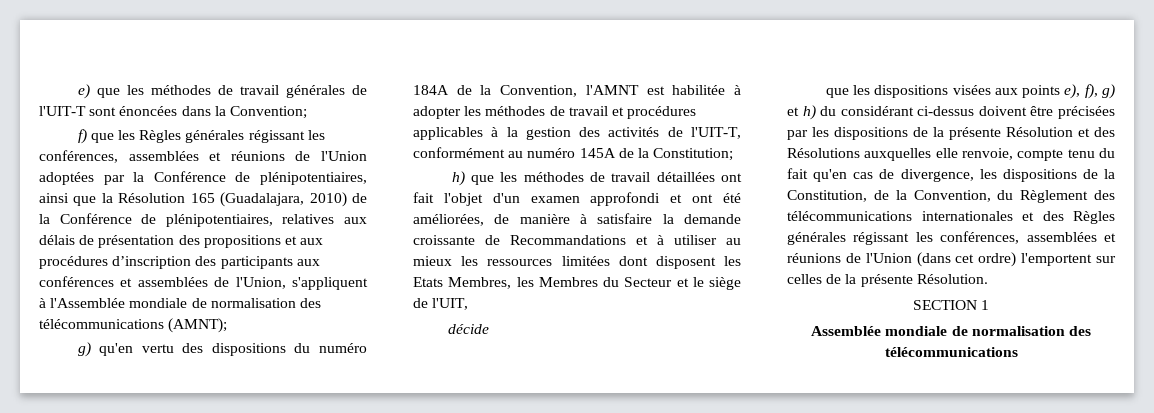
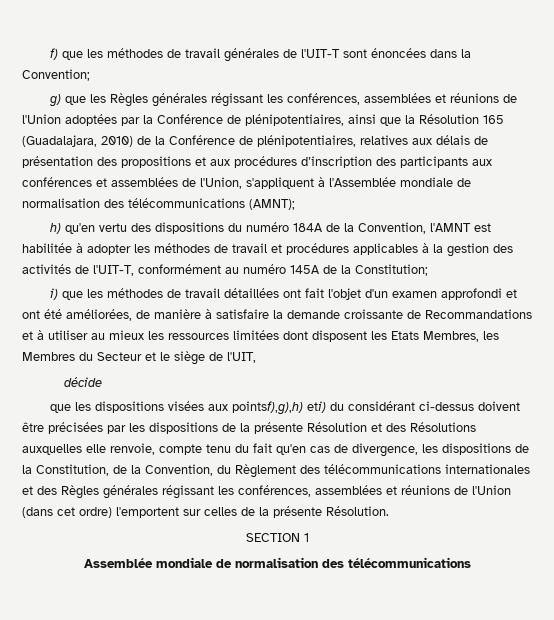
- e) que les méthodes de travail générales de l'UIT-T sont énoncées dans la Convention;
+ f) que les méthodes de travail générales de l'UIT-T sont énoncées dans la Convention;
- f) que les Règles générales régissant les conférences, assemblées et réunions de l'Union adoptées par la Conférence de plénipotentiaires, ainsi que la Résolution 165 (Guadalajara, 2010) de la Conférence de plénipotentiaires, relatives aux délais de présentation des propositions et aux procédures d’inscription des participants aux conférences et assemblées de l'Union, s'appliquent à l'Assemblée mondiale de normalisation des télécommunications (AMNT);
+ g) que les Règles générales régissant les conférences, assemblées et réunions de l'Union adoptées par la Conférence de plénipotentiaires, ainsi que la Résolution 165 (Guadalajara, 2010) de la Conférence de plénipotentiaires, relatives aux délais de présentation des propositions et aux procédures d’inscription des participants aux conférences et assemblées de l'Union, s'appliquent à l'Assemblée mondiale de normalisation des télécommunications (AMNT);
- g) qu'en vertu des dispositions du numéro 184A de la Convention, l'AMNT est habilitée à adopter les méthodes de travail et procédures applicables à la gestion des activités de l'UIT-T, conformément au numéro 145A de la Constitution;
+ h) qu'en vertu des dispositions du numéro 184A de la Convention, l'AMNT est habilitée à adopter les méthodes de travail et procédures applicables à la gestion des activités de l'UIT-T, conformément au numéro 145A de la Constitution;
- h) que les méthodes de travail détaillées ont fait l'objet d'un examen approfondi et ont été améliorées, de manière à satisfaire la demande croissante de Recommandations et à utiliser au mieux les ressources limitées dont disposent les Etats Membres, les Membres du Secteur et le siège de l'UIT,
+ i) que les méthodes de travail détaillées ont fait l'objet d'un examen approfondi et ont été améliorées, de manière à satisfaire la demande croissante de Recommandations et à utiliser au mieux les ressources limitées dont disposent les Etats Membres, les Membres du Secteur et le siège de l'UIT,
- que les dispositions visées aux points e), f), g) et h) du considérant ci-dessus doivent être précisées par les dispositions de la présente Résolution et des Résolutions auxquelles elle renvoie, compte tenu du fait qu'en cas de divergence, les dispositions de la Constitution, de la Convention, du Règlement des télécommunications internationales et des Règles générales régissant les conférences, assemblées et réunions de l'Union (dans cet ordre) l'emportent sur celles de la présente Résolution.
+ que les dispositions visées aux pointsf),g),h) eti) du considérant ci-dessus doivent être précisées par les dispositions de la présente Résolution et des Résolutions auxquelles elle renvoie, compte tenu du fait qu'en cas de divergence, les dispositions de la Constitution, de la Convention, du Règlement des télécommunications internationales et des Règles générales régissant les conférences, assemblées et réunions de l'Union (dans cet ordre) l'emportent sur celles de la présente Résolution.

